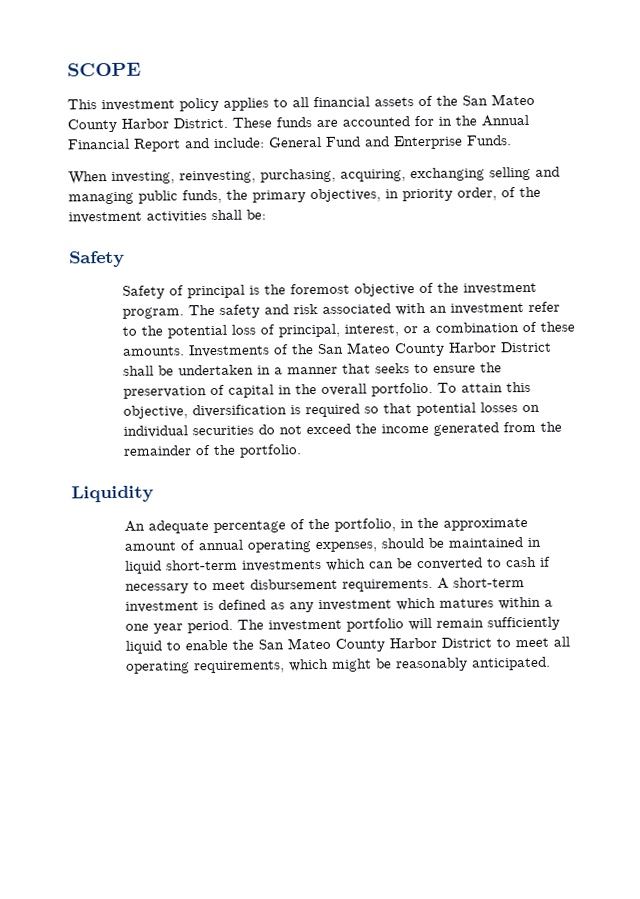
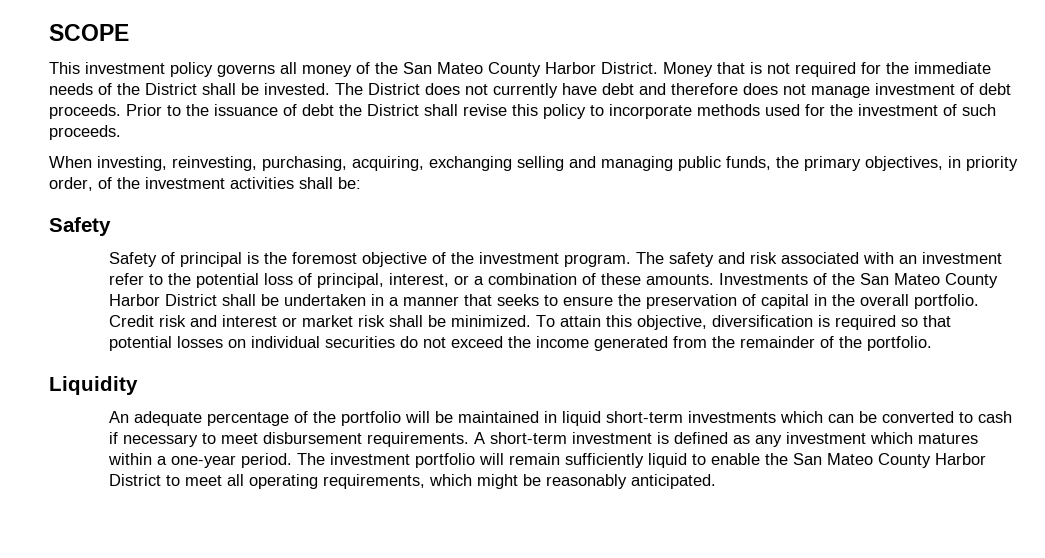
- This investment policy applies to all financial assets of the San Mateo County Harbor District.
+ This investment policy governs all money of the San Mateo County Harbor District.
- These funds are accounted for in the Annual Financial Report and include: General Fund and Enterprise Funds.
+ Money that is not required for the immediate needs of the District shall be invested. The District does not currently have debt and therefore does not manage investment of debt proceeds. Prior to the issuance of debt the District shall revise this policy to incorporate methods used for the investment of such proceeds.
+ Credit risk and interest or market risk shall be minimized.
- An adequate percentage of the portfolio, in the approximate amount of annual operating expenses, should be maintained in liquid short-term investments which can be converted to cash if necessary to meet disbursement requirements.
+ An adequate percentage of the portfolio will be maintained in liquid short-term investments which can be converted to cash if necessary to meet disbursement requirements.
- A short-term investment is defined as any investment which matures within a one year period.
+ A short-term investment is defined as any investment which matures within a one-year period.

